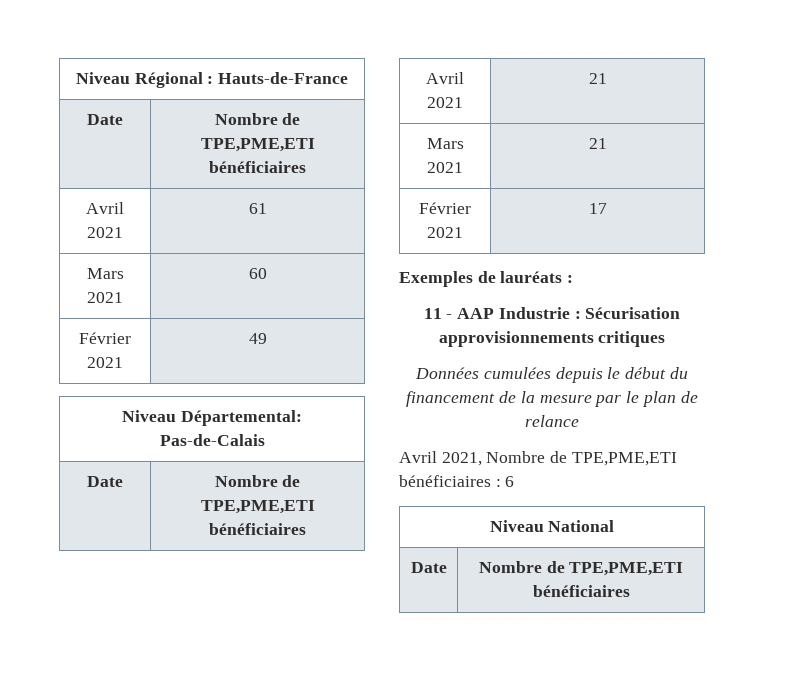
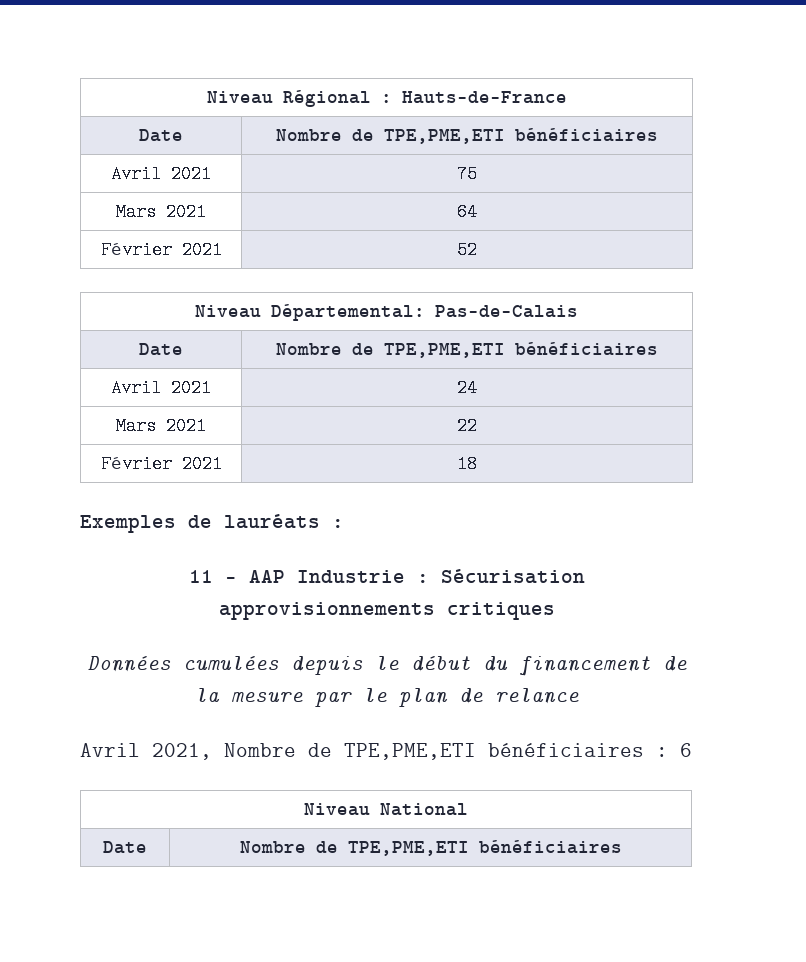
- Avril 2021 | 61
- Mars 2021 | 60
- Février 2021 | 49
+ Avril 2021 | 75
+ Mars 2021 | 64
+ Février 2021 | 52
- Avril 2021 | 21
- Mars 2021 | 21
- Février 2021 | 17
+ Avril 2021 | 24
+ Mars 2021 | 22
+ Février 2021 | 18

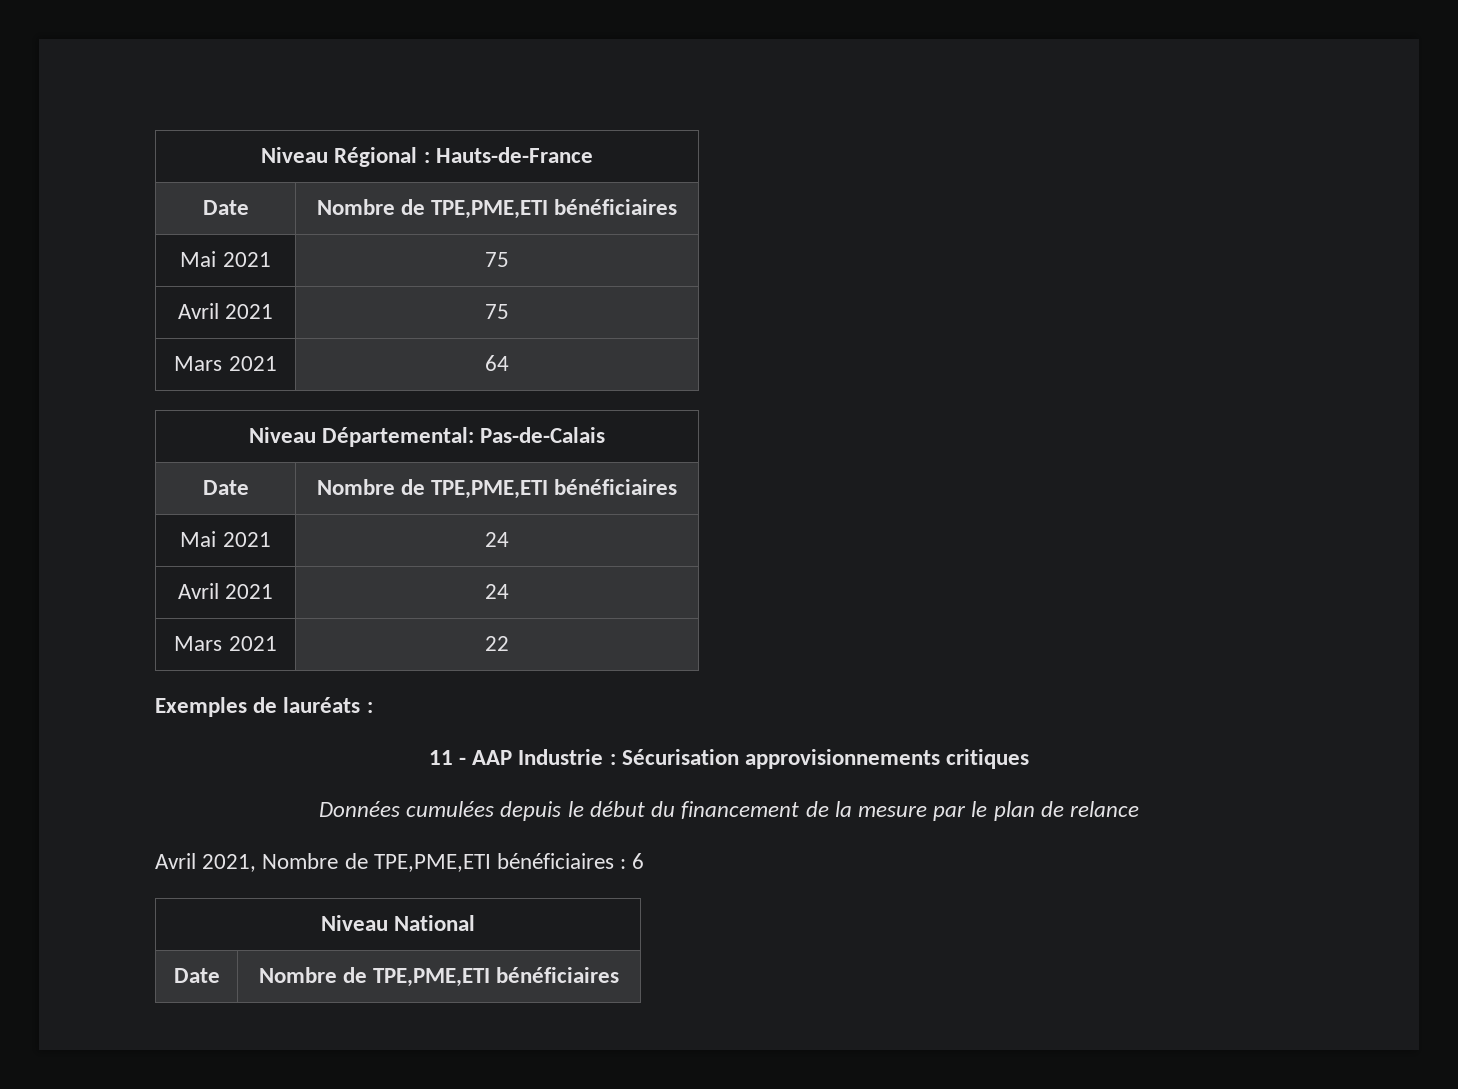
+ Mai 2021 | 75
- Février 2021 | 52
+ Mai 2021 | 24
- Février 2021 | 18

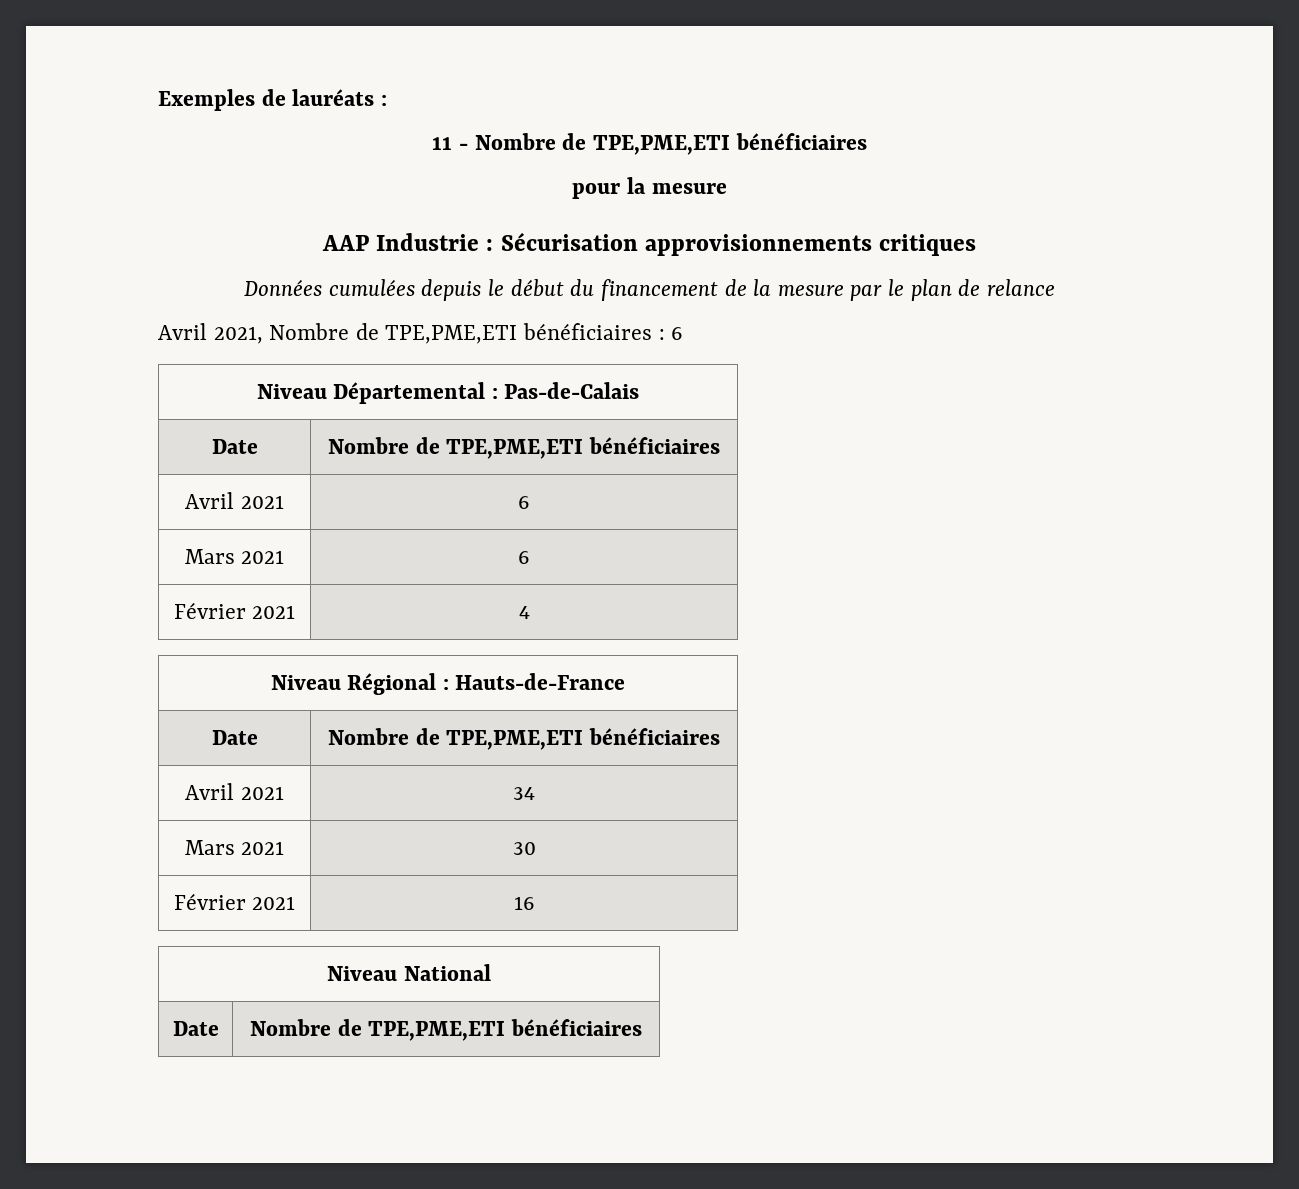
- Niveau Régional : Hauts-de-France
- Date | Nombre de TPE,PME,ETI bénéficiaires
- Mai 2021 | 75
- Avril 2021 | 75
- Mars 2021 | 64
- Niveau Départemental: Pas-de-Calais
- Date | Nombre de TPE,PME,ETI bénéficiaires
- Mai 2021 | 24
- Avril 2021 | 24
- Mars 2021 | 22
- 11 - AAP Industrie : Sécurisation approvisionnements critiques
+ 11 - Nombre de TPE,PME,ETI bénéficiaires
+ pour la mesure
+ AAP Industrie : Sécurisation approvisionnements critiques
+ Niveau Départemental : Pas-de-Calais
+ Date | Nombre de TPE,PME,ETI bénéficiaires
+ Avril 2021 | 6
+ Mars 2021 | 6
+ Février 2021 | 4
+ Niveau Régional : Hauts-de-France
+ Date | Nombre de TPE,PME,ETI bénéficiaires
+ Avril 2021 | 34
+ Mars 2021 | 30
+ Février 2021 | 16

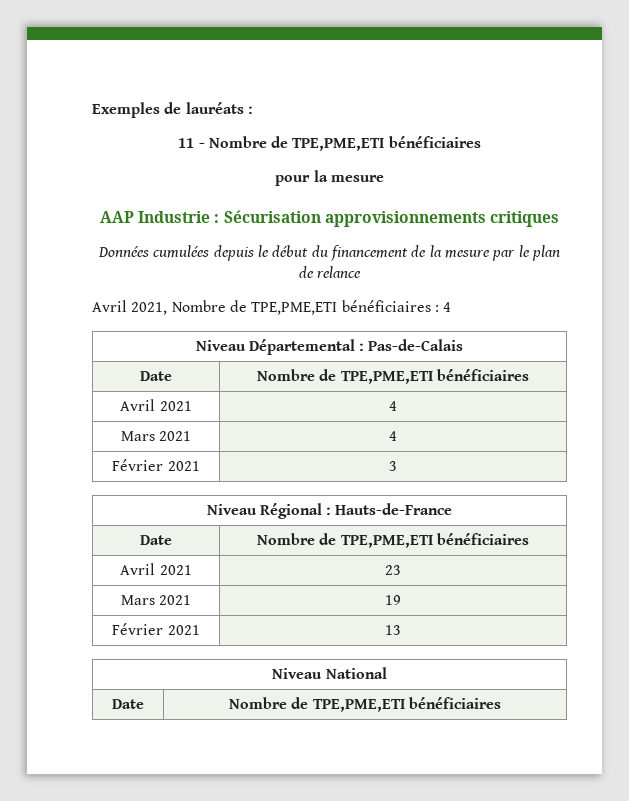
- Avril 2021, Nombre de TPE,PME,ETI bénéficiaires : 6
+ Avril 2021, Nombre de TPE,PME,ETI bénéficiaires : 4
- Avril 2021 | 6
- Mars 2021 | 6
- Février 2021 | 4
+ Avril 2021 | 4
+ Mars 2021 | 4
+ Février 2021 | 3
- Avril 2021 | 34
- Mars 2021 | 30
- Février 2021 | 16
+ Avril 2021 | 23
+ Mars 2021 | 19
+ Février 2021 | 13

